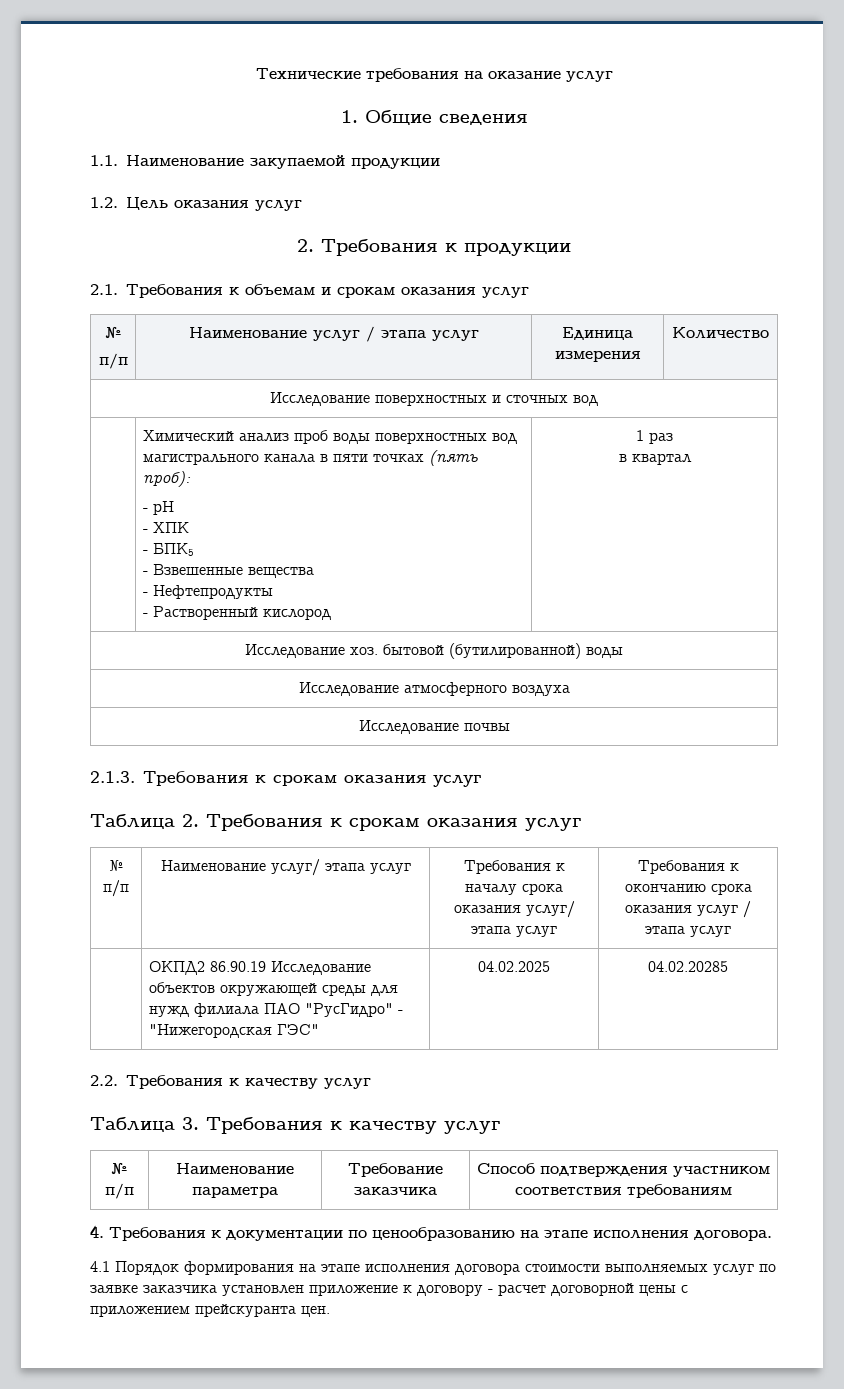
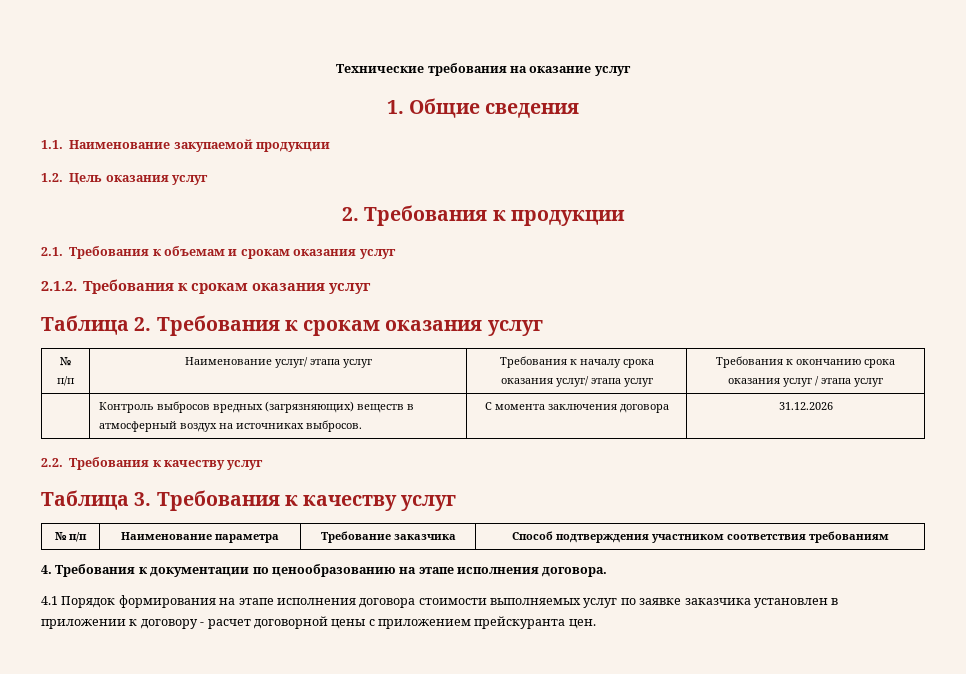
  2.1. Требования к объемам и срокам оказания услуг
- №
- п/п | Наименование услуг / этапа услуг | Единица измерения | Количество
- Исследование поверхностных и сточных вод
- | Химический анализ проб воды поверхностных вод магистрального канала в пяти точках (пять проб):
- - рН
- - ХПК
- - БПК5
- - Взвешенные вещества
- - Нефтепродукты
- - Растворенный кислород | 1 раз
- в квартал
- Исследование хоз. бытовой (бутилированной) воды
- Исследование атмосферного воздуха
- Исследование почвы
- 2.1.3. Требования к срокам оказания услуг
+ 2.1.2. Требования к срокам оказания услуг
- | ОКПД2 86.90.19 Исследование объектов окружающей среды для нужд филиала ПАО "РусГидро" - "Нижегородская ГЭС" | 04.02.2025 | 04.02.20285
+ | Контроль выбросов вредных (загрязняющих) веществ в атмосферный воздух на источниках выбросов. | С момента заключения договора | 31.12.2026
- 4.1 Порядок формирования на этапе исполнения договора стоимости выполняемых услуг по заявке заказчика установлен приложение к договору - расчет договорной цены с приложением прейскуранта цен.
+ 4.1 Порядок формирования на этапе исполнения договора стоимости выполняемых услуг по заявке заказчика установлен в приложении к договору - расчет договорной цены с приложением прейскуранта цен.

